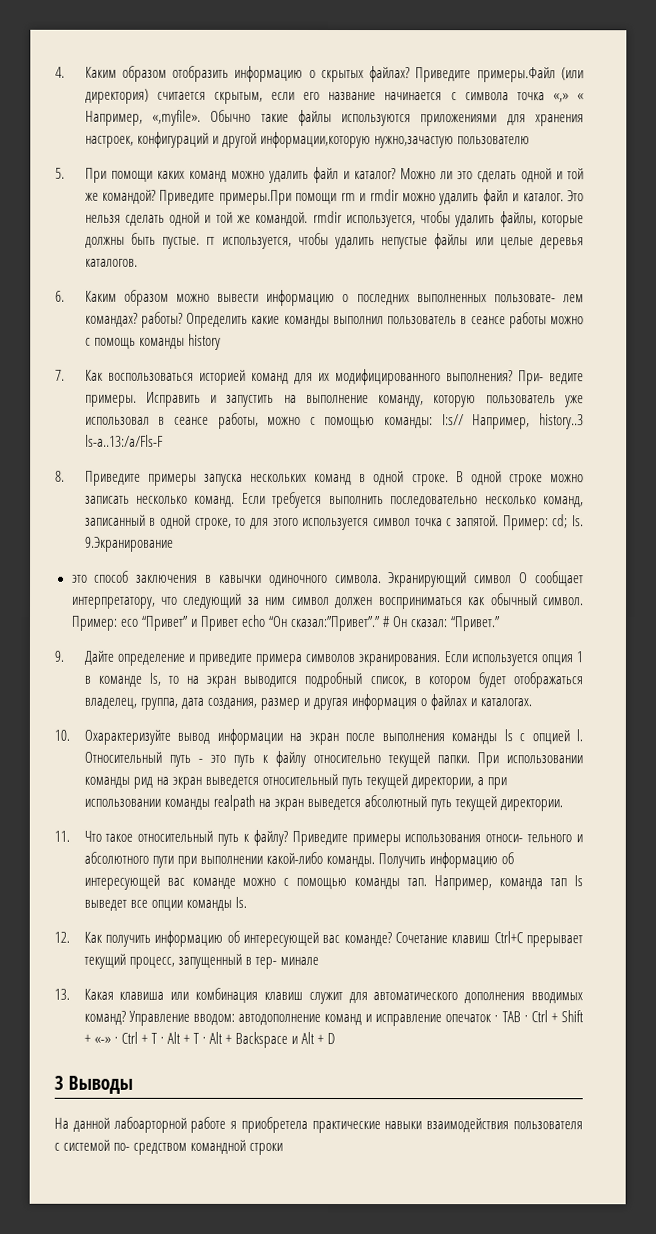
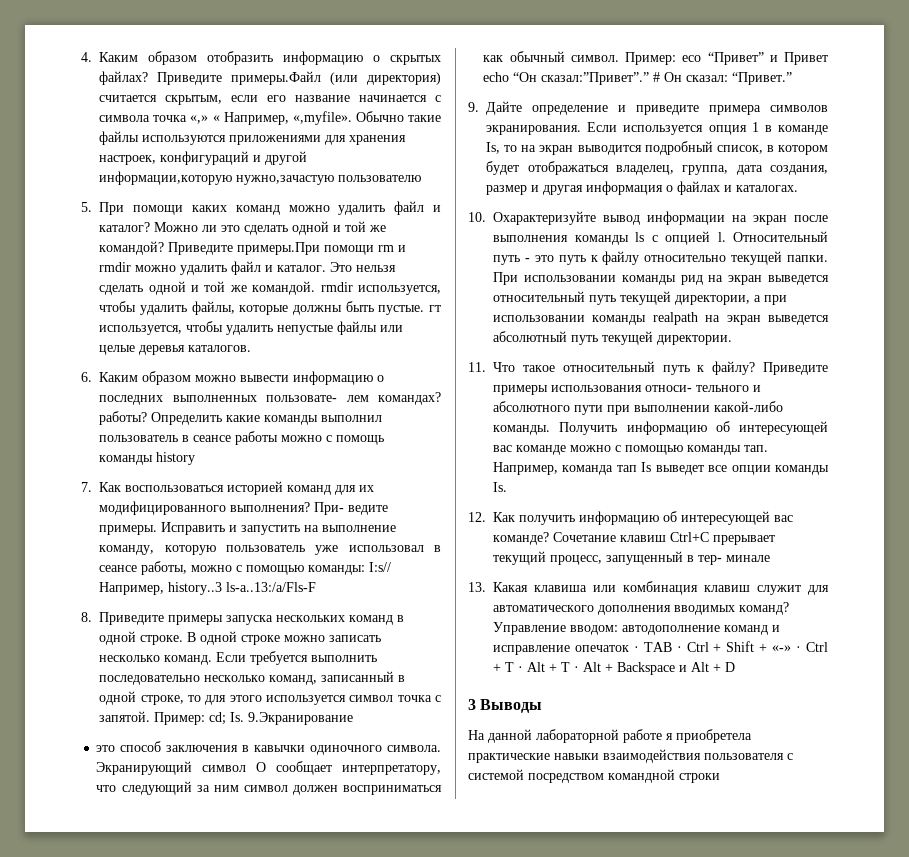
- На данной лабоарторной работе я приобретела практические навыки взаимодействия пользователя с системой по- средством командной строки
+ На данной лабораторной работе я приобретела практические навыки взаимодействия пользователя с системой посредством командной строки

